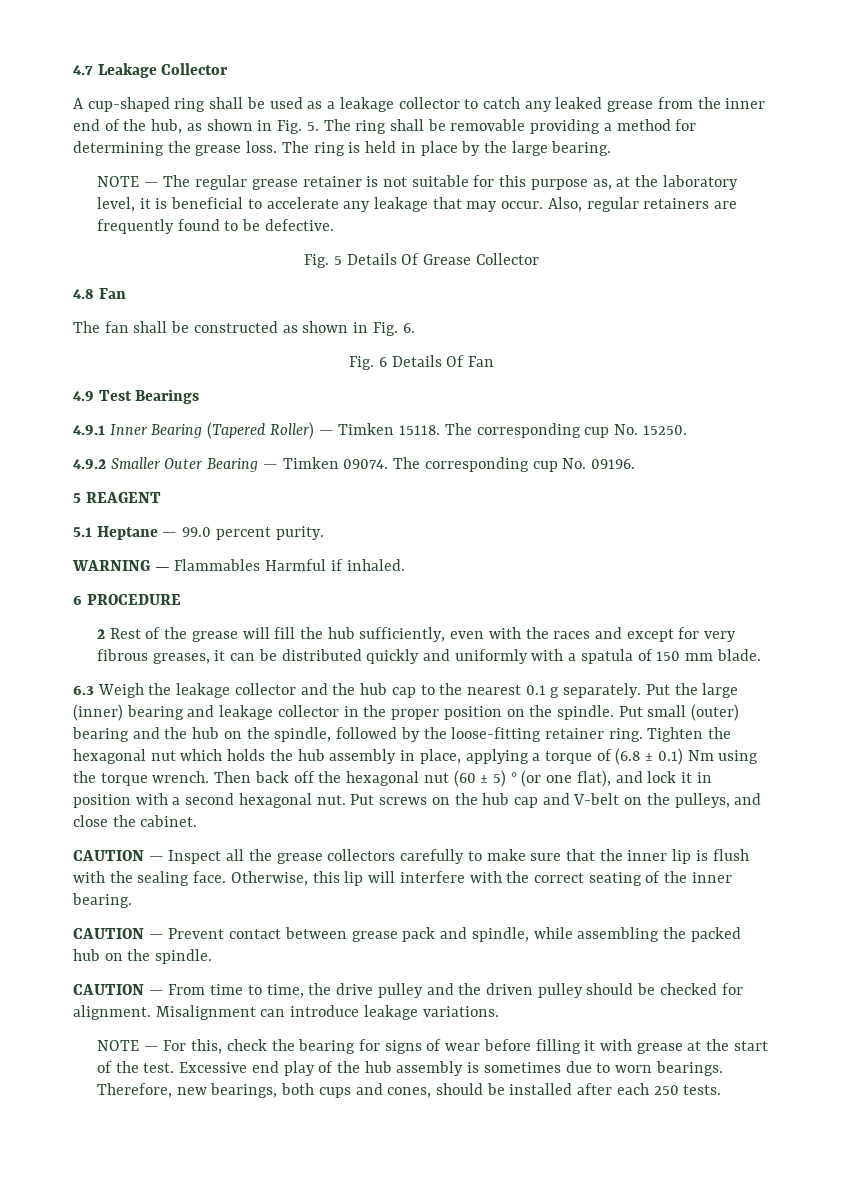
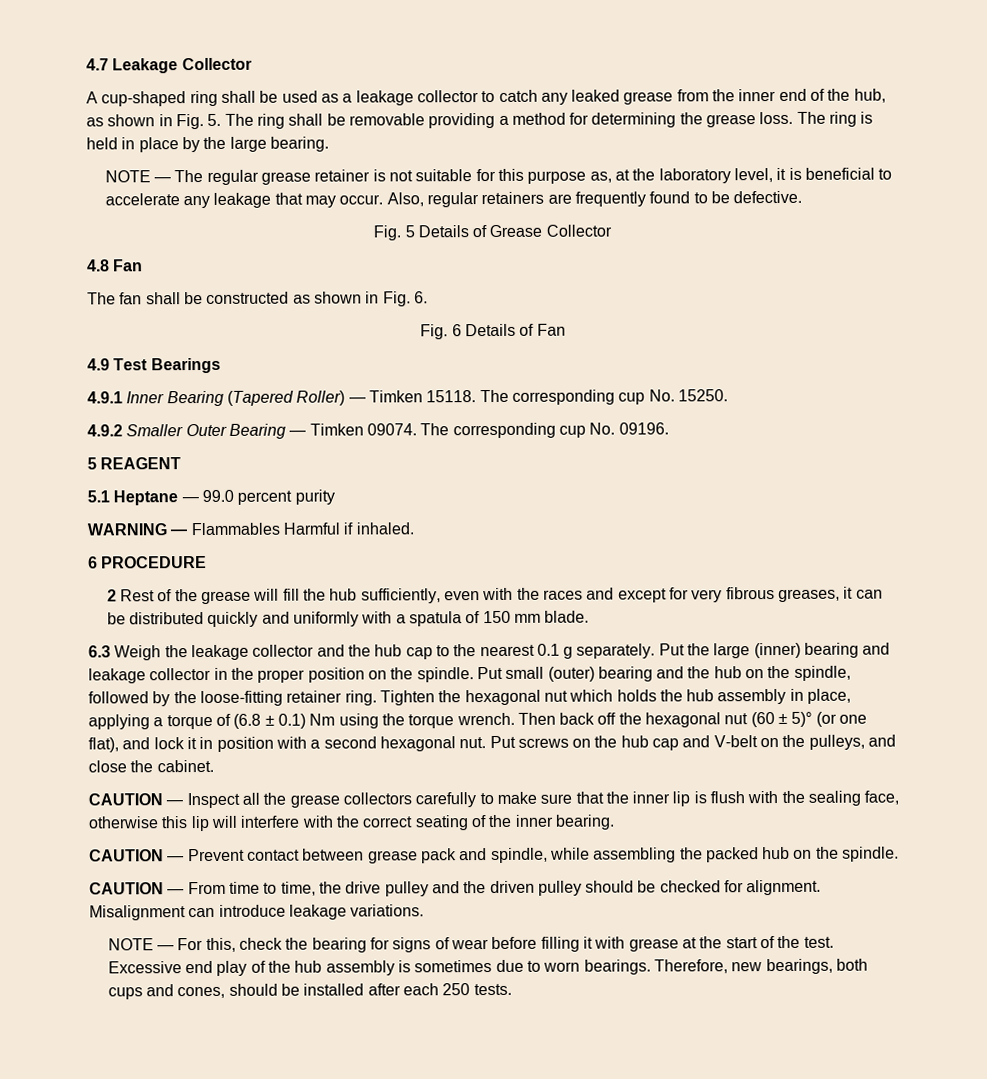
- Fig. 5 Details Of Grease Collector
+ Fig. 5 Details of Grease Collector
- Fig. 6 Details Of Fan
+ Fig. 6 Details of Fan
- 5.1 Heptane — 99.0 percent purity.
+ 5.1 Heptane — 99.0 percent purity
- Then back off the hexagonal nut (60 ± 5) ° (or one flat), and lock it in position with a second hexagonal nut.
+ Then back off the hexagonal nut (60 ± 5)° (or one flat), and lock it in position with a second hexagonal nut.
- CAUTION — Inspect all the grease collectors carefully to make sure that the inner lip is flush with the sealing face. Otherwise, this lip will interfere with the correct seating of the inner bearing.
+ CAUTION — Inspect all the grease collectors carefully to make sure that the inner lip is flush with the sealing face, otherwise this lip will interfere with the correct seating of the inner bearing.

